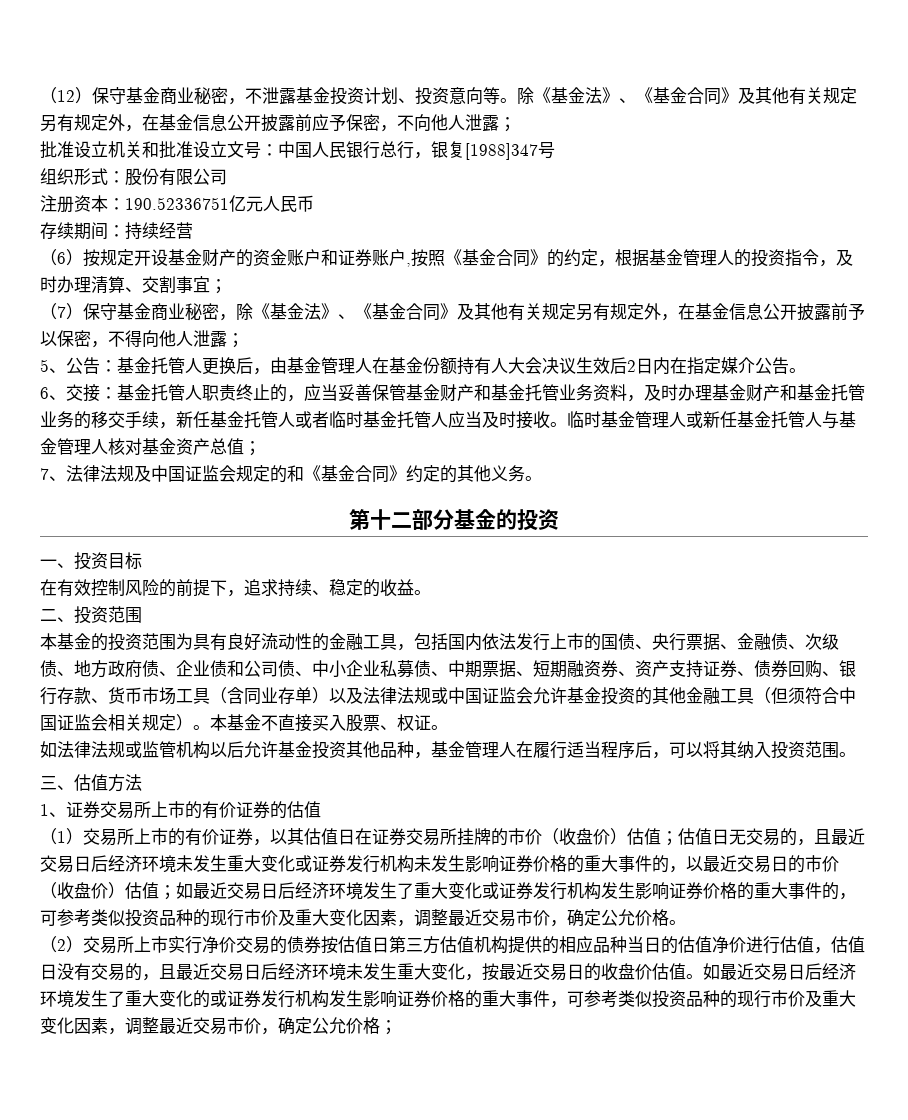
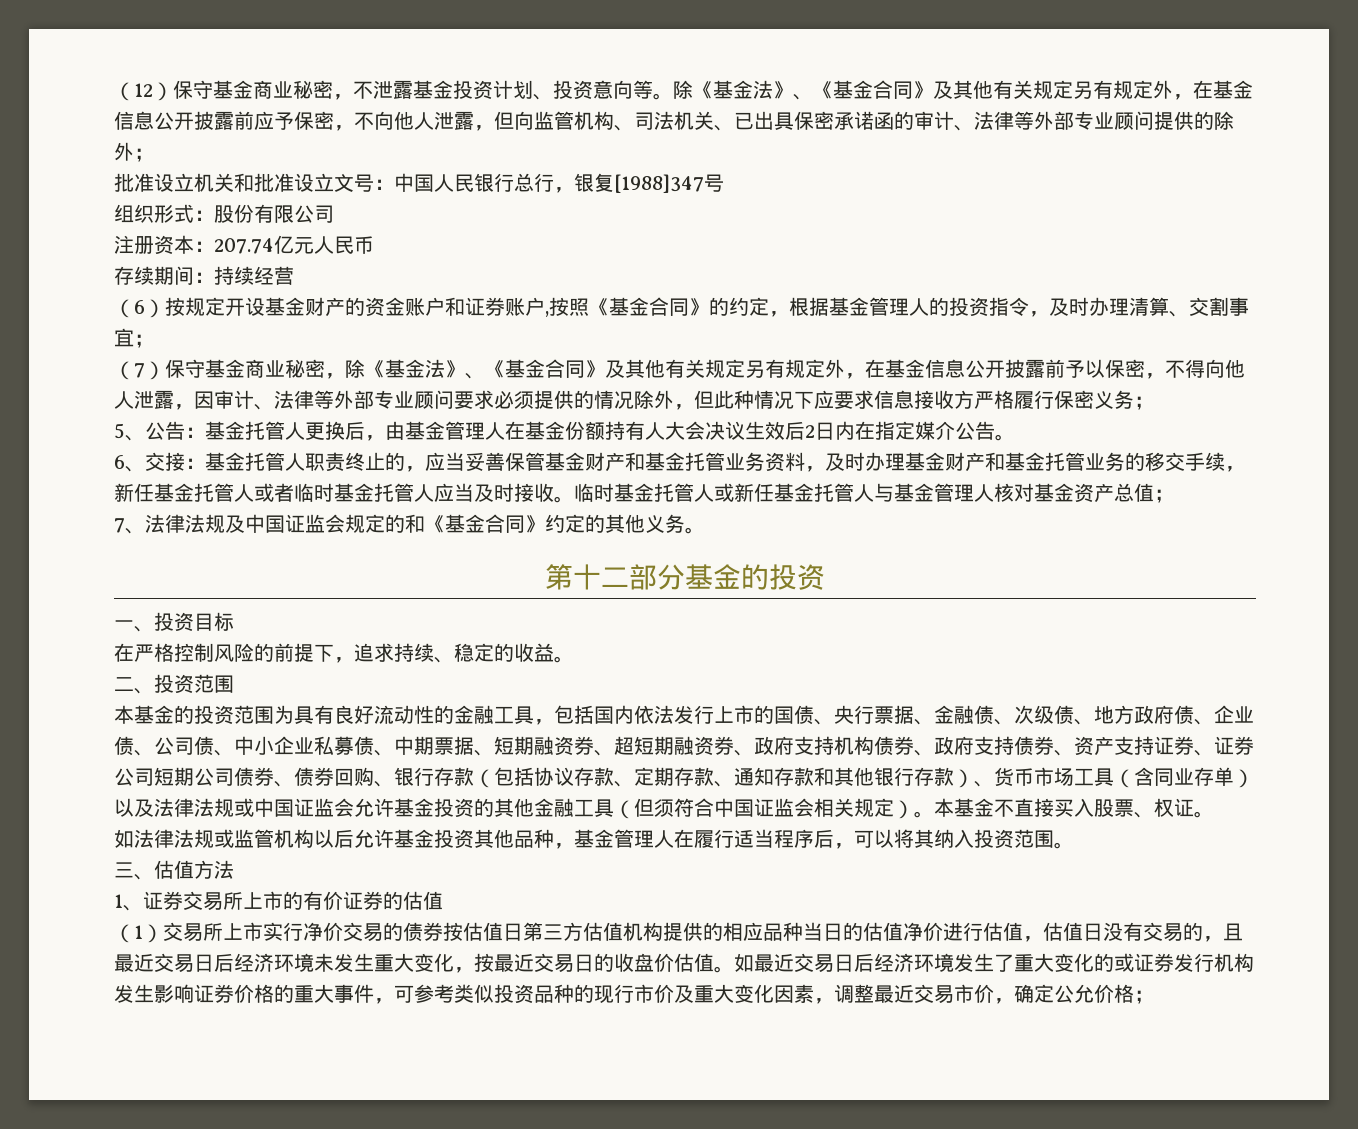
- 除《基金法》、《基金合同》及其他有关规定另有规定外，在基金信息公开披露前应予保密，不向他人泄露；
+ 除《基金法》、《基金合同》及其他有关规定另有规定外，在基金信息公开披露前应予保密，不向他人泄露，但向监管机构、司法机关、已出具保密承诺函的审计、法律等外部专业顾问提供的除外；
- 注册资本：190.52336751亿元人民币
+ 注册资本：207.74亿元人民币
- （7）保守基金商业秘密，除《基金法》、《基金合同》及其他有关规定另有规定外，在基金信息公开披露前予以保密，不得向他人泄露；
+ （7）保守基金商业秘密，除《基金法》、《基金合同》及其他有关规定另有规定外，在基金信息公开披露前予以保密，不得向他人泄露，因审计、法律等外部专业顾问要求必须提供的情况除外，但此种情况下应要求信息接收方严格履行保密义务；
- 临时基金管理人或新任基金托管人与基金管理人核对基金资产总值；
+ 临时基金托管人或新任基金托管人与基金管理人核对基金资产总值；
- 在有效控制风险的前提下，追求持续、稳定的收益。
+ 在严格控制风险的前提下，追求持续、稳定的收益。
- 本基金的投资范围为具有良好流动性的金融工具，包括国内依法发行上市的国债、央行票据、金融债、次级债、地方政府债、企业债和公司债、中小企业私募债、中期票据、短期融资券、资产支持证券、债券回购、银行存款、货币市场工具（含同业存单）以及法律法规或中国证监会允许基金投资的其他金融工具（但须符合中国证监会相关规定）。
+ 本基金的投资范围为具有良好流动性的金融工具，包括国内依法发行上市的国债、央行票据、金融债、次级债、地方政府债、企业债、公司债、中小企业私募债、中期票据、短期融资券、超短期融资券、政府支持机构债券、政府支持债券、资产支持证券、证券公司短期公司债券、债券回购、银行存款（包括协议存款、定期存款、通知存款和其他银行存款）、货币市场工具（含同业存单）以及法律法规或中国证监会允许基金投资的其他金融工具（但须符合中国证监会相关规定）。
- （1）交易所上市的有价证券，以其估值日在证券交易所挂牌的市价（收盘价）估值；估值日无交易的，且最近交易日后经济环境未发生重大变化或证券发行机构未发生影响证券价格的重大事件的，以最近交易日的市价（收盘价）估值；如最近交易日后经济环境发生了重大变化或证券发行机构发生影响证券价格的重大事件的，可参考类似投资品种的现行市价及重大变化因素，调整最近交易市价，确定公允价格。
- （2）交易所上市实行净价交易的债券按估值日第三方估值机构提供的相应品种当日的估值净价进行估值，估值日没有交易的，且最近交易日后经济环境未发生重大变化，按最近交易日的收盘价估值。
+ （1）交易所上市实行净价交易的债券按估值日第三方估值机构提供的相应品种当日的估值净价进行估值，估值日没有交易的，且最近交易日后经济环境未发生重大变化，按最近交易日的收盘价估值。

